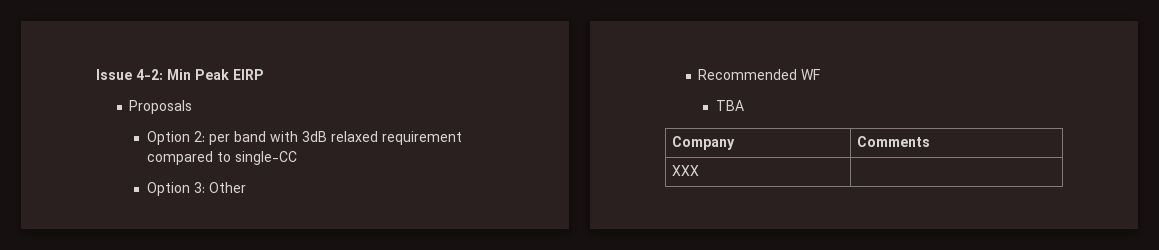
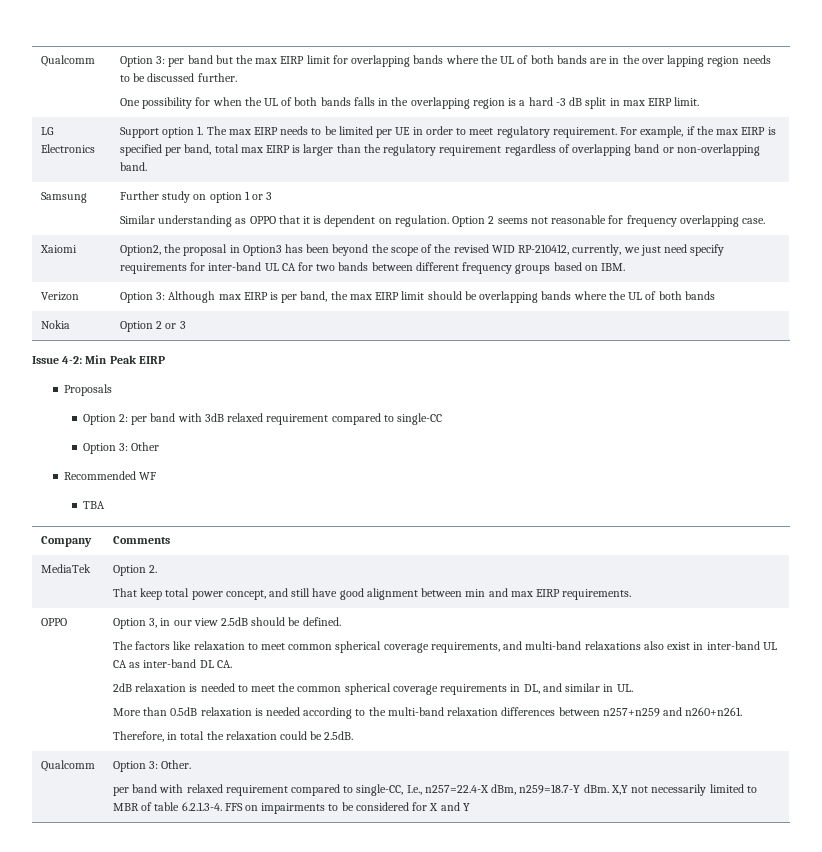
+ Qualcomm | Option 3: per band but the max EIRP limit for overlapping bands where the UL of both bands are in the over lapping region needs to be discussed further.
+ One possibility for when the UL of both bands falls in the overlapping region is a hard -3 dB split in max EIRP limit.
+ LG Electronics | Support option 1. The max EIRP needs to be limited per UE in order to meet regulatory requirement. For example, if the max EIRP is specified per band, total max EIRP is larger than the regulatory requirement regardless of overlapping band or non-overlapping band.
+ Samsung | Further study on option 1 or 3
+ Similar understanding as OPPO that it is dependent on regulation. Option 2 seems not reasonable for frequency overlapping case.
+ Xaiomi | Option2, the proposal in Option3 has been beyond the scope of the revised WID RP-210412, currently, we just need specify requirements for inter-band UL CA for two bands between different frequency groups based on IBM.
+ Verizon | Option 3: Although max EIRP is per band, the max EIRP limit should be overlapping bands where the UL of both bands
+ Nokia | Option 2 or 3
- XXX |
+ MediaTek | Option 2.
+ That keep total power concept, and still have good alignment between min and max EIRP requirements.
+ OPPO | Option 3, in our view 2.5dB should be defined.
+ The factors like relaxation to meet common spherical coverage requirements, and multi-band relaxations also exist in inter-band UL CA as inter-band DL CA.
+ 2dB relaxation is needed to meet the common spherical coverage requirements in DL, and similar in UL.
+ More than 0.5dB relaxation is needed according to the multi-band relaxation differences between n257+n259 and n260+n261.
+ Therefore, in total the relaxation could be 2.5dB.
+ Qualcomm | Option 3: Other.
+ per band with relaxed requirement compared to single-CC, I.e., n257=22.4-X dBm, n259=18.7-Y dBm. X,Y not necessarily limited to MBR of table 6.2.1.3-4. FFS on impairments to be considered for X and Y

